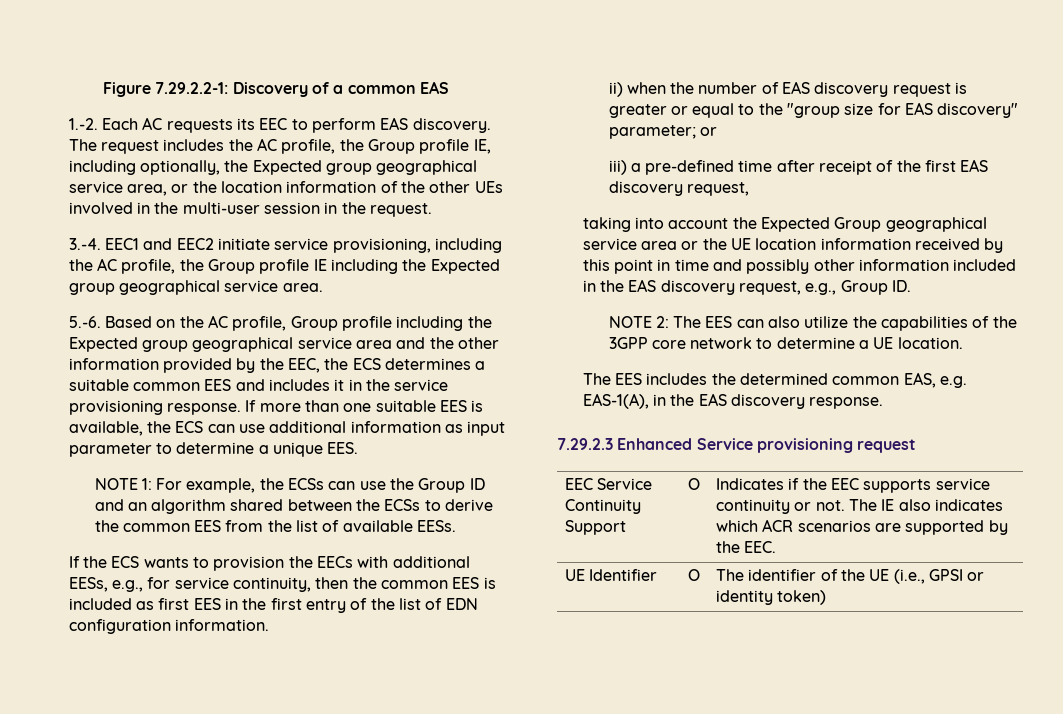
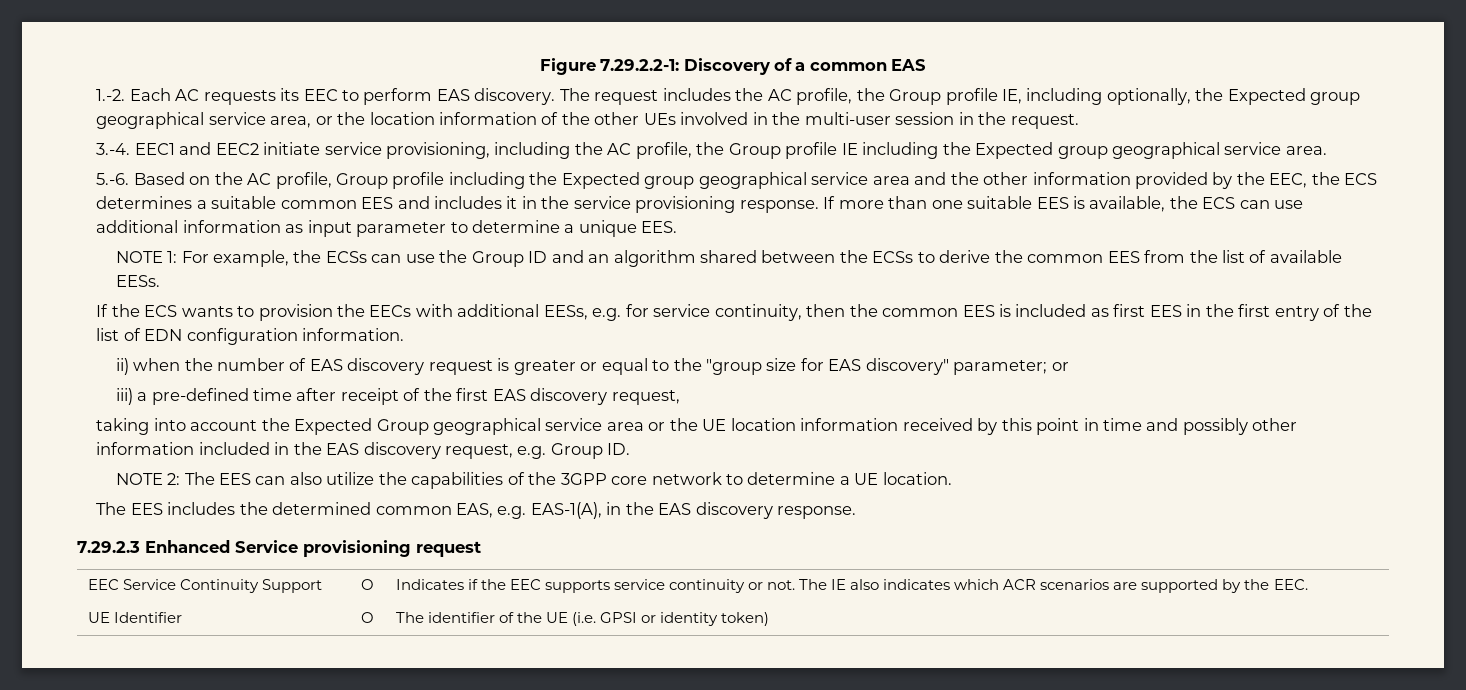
- If the ECS wants to provision the EECs with additional EESs, e.g., for service continuity, then the common EES is included as first EES in the first entry of the list of EDN configuration information.
+ If the ECS wants to provision the EECs with additional EESs, e.g. for service continuity, then the common EES is included as first EES in the first entry of the list of EDN configuration information.
- taking into account the Expected Group geographical service area or the UE location information received by this point in time and possibly other information included in the EAS discovery request, e.g., Group ID.
+ taking into account the Expected Group geographical service area or the UE location information received by this point in time and possibly other information included in the EAS discovery request, e.g. Group ID.
- UE Identifier | O | The identifier of the UE (i.e., GPSI or identity token)
+ UE Identifier | O | The identifier of the UE (i.e. GPSI or identity token)

